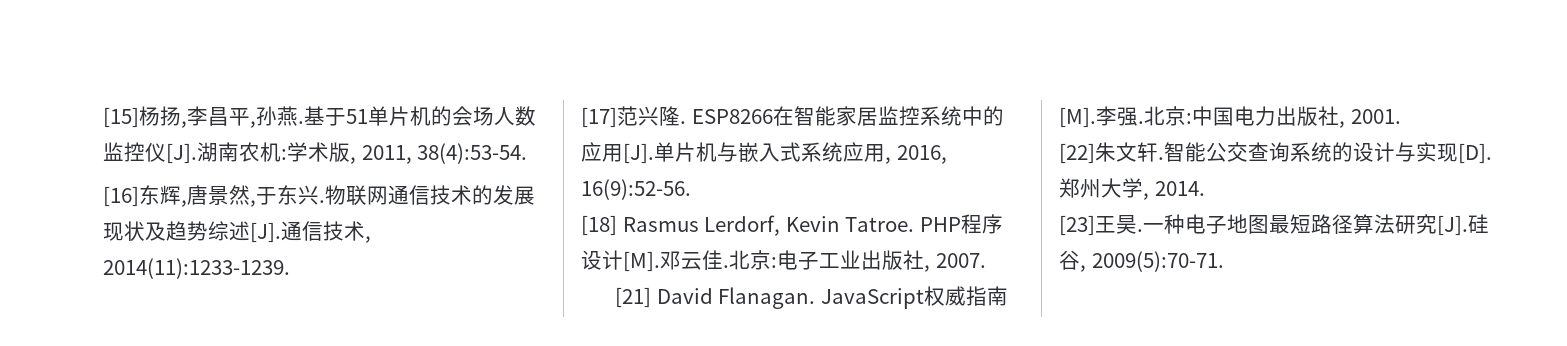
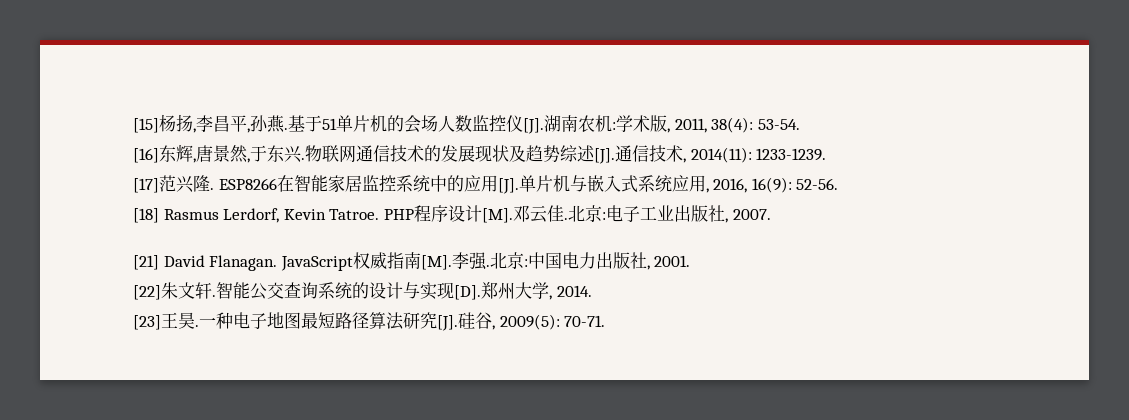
- 基于51单片机的会场人数监控仪[J].湖南农机:学术版, 2011, 38(4):53-54.
+ 基于51单片机的会场人数监控仪[J].湖南农机:学术版, 2011, 38(4): 53-54.
- 物联网通信技术的发展现状及趋势综述[J].通信技术, 2014(11):1233-1239.
+ 物联网通信技术的发展现状及趋势综述[J].通信技术, 2014(11): 1233-1239.
- ESP8266在智能家居监控系统中的应用[J].单片机与嵌入式系统应用, 2016, 16(9):52-56.
+ ESP8266在智能家居监控系统中的应用[J].单片机与嵌入式系统应用, 2016, 16(9): 52-56.
- 一种电子地图最短路径算法研究[J].硅谷, 2009(5):70-71.
+ 一种电子地图最短路径算法研究[J].硅谷, 2009(5): 70-71.

